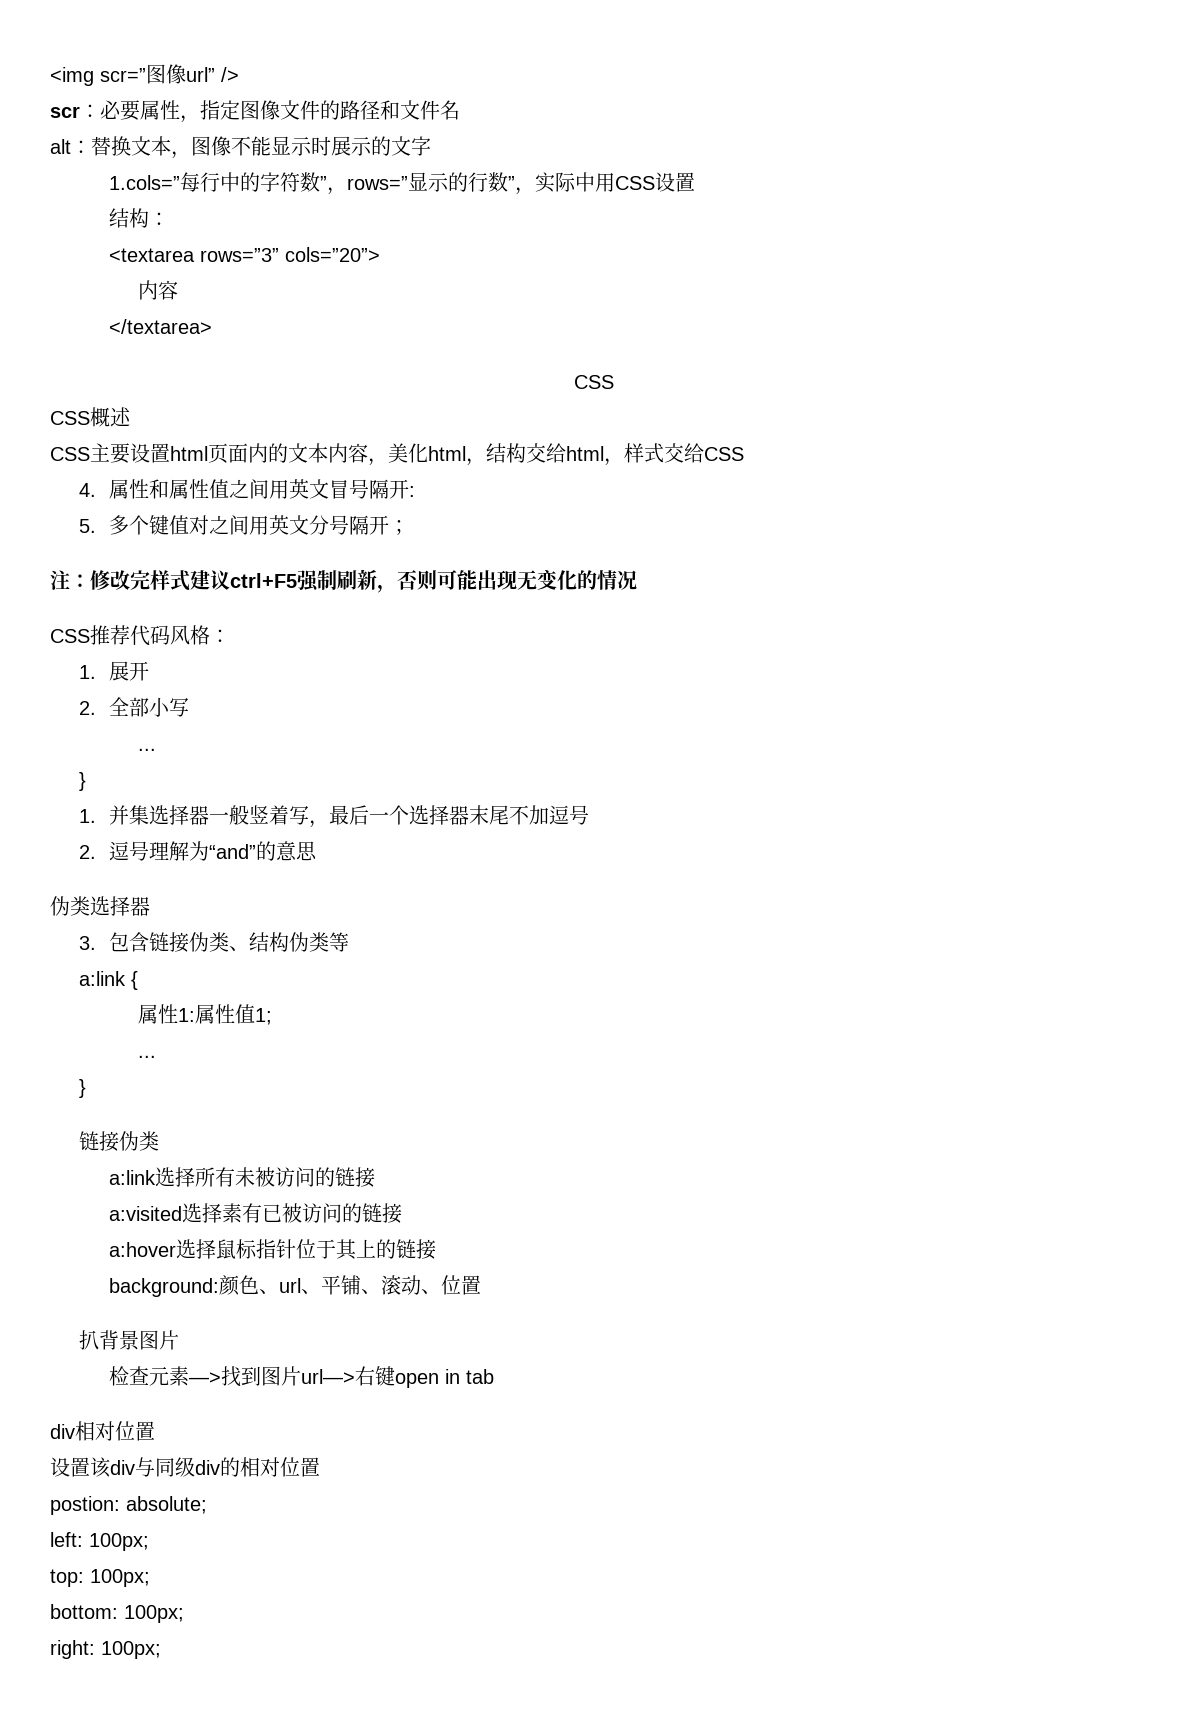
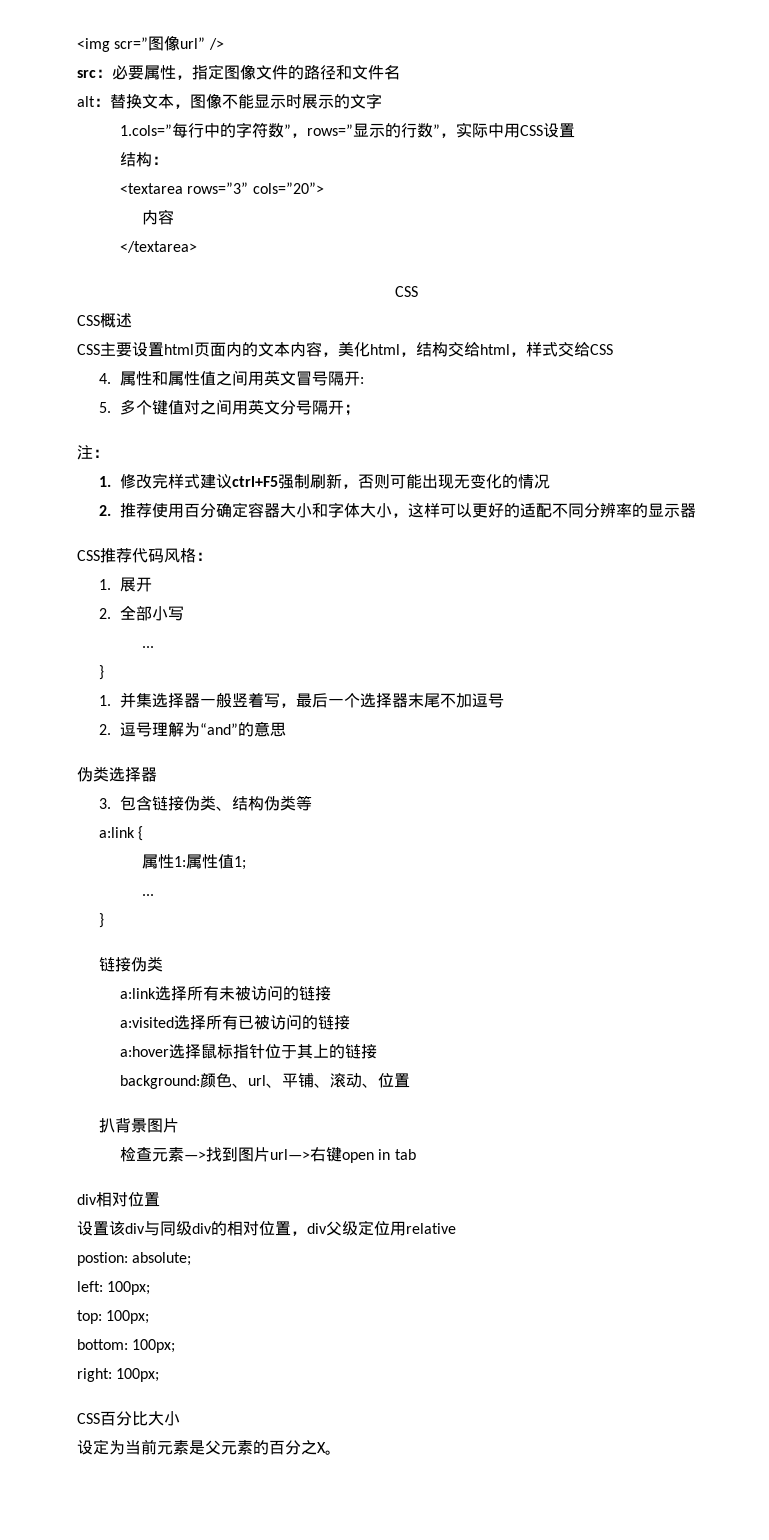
- scr：必要属性，指定图像文件的路径和文件名
+ src：必要属性，指定图像文件的路径和文件名
- 注：修改完样式建议ctrl+F5强制刷新，否则可能出现无变化的情况
+ 注：
+ 1.修改完样式建议ctrl+F5强制刷新，否则可能出现无变化的情况
+ 2.推荐使用百分确定容器大小和字体大小，这样可以更好的适配不同分辨率的显示器
- a:visited选择素有已被访问的链接
+ a:visited选择所有已被访问的链接
- 设置该div与同级div的相对位置
+ 设置该div与同级div的相对位置，div父级定位用relative
+ CSS百分比大小
+ 设定为当前元素是父元素的百分之X。

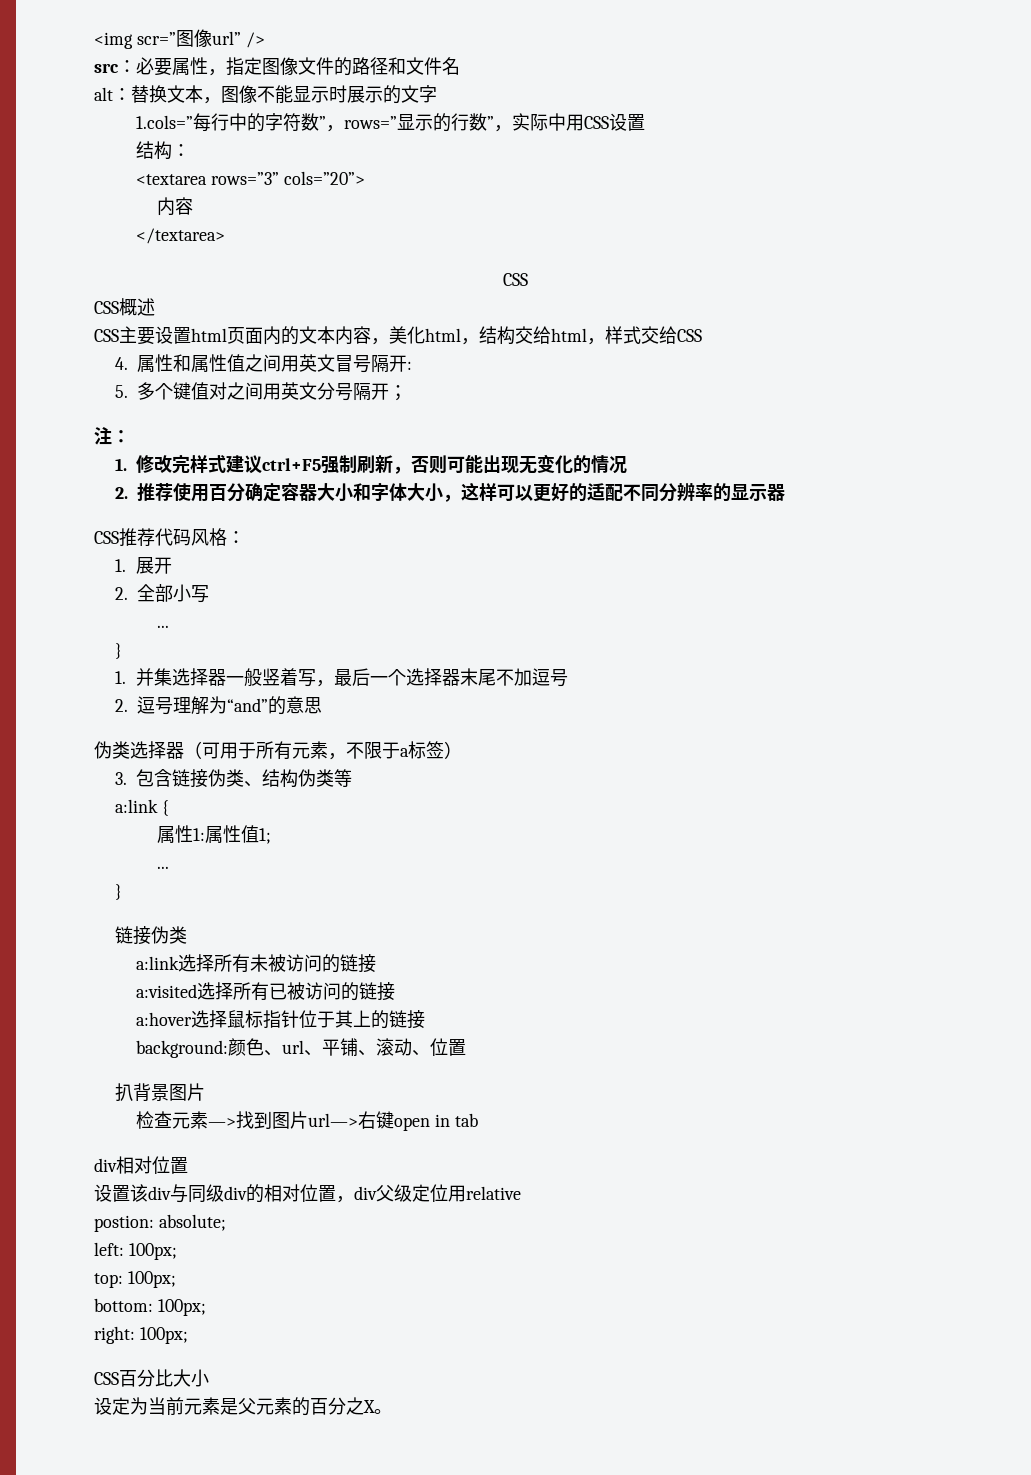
- 伪类选择器
+ 伪类选择器（可用于所有元素，不限于a标签）

